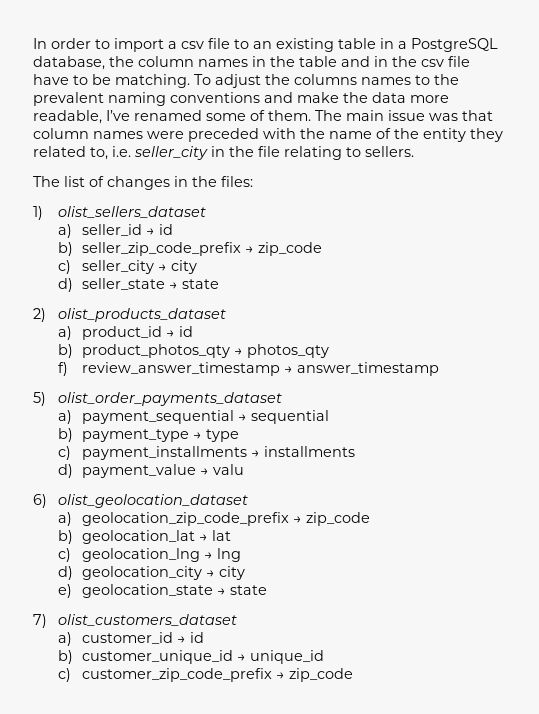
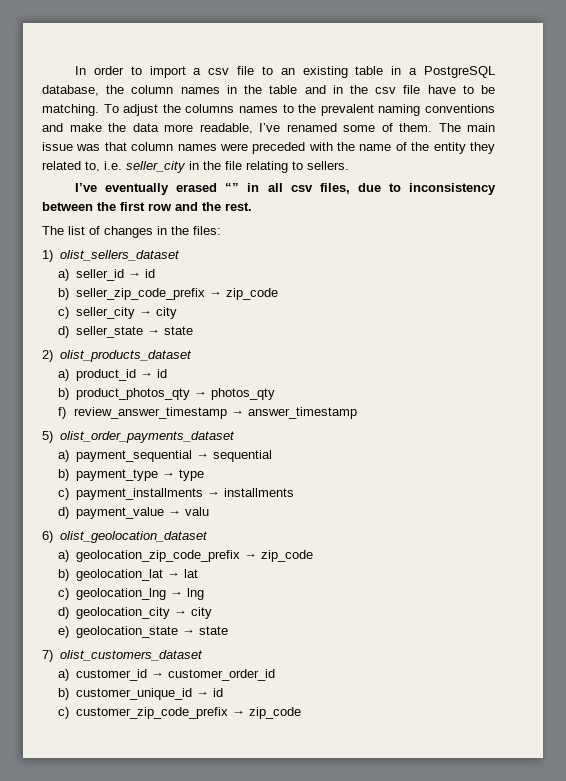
+ I’ve eventually erased “” in all csv files, due to inconsistency between the first row and the rest.
- a) customer_id → id
+ a) customer_id → customer_order_id
- b) customer_unique_id → unique_id
+ b) customer_unique_id → id

